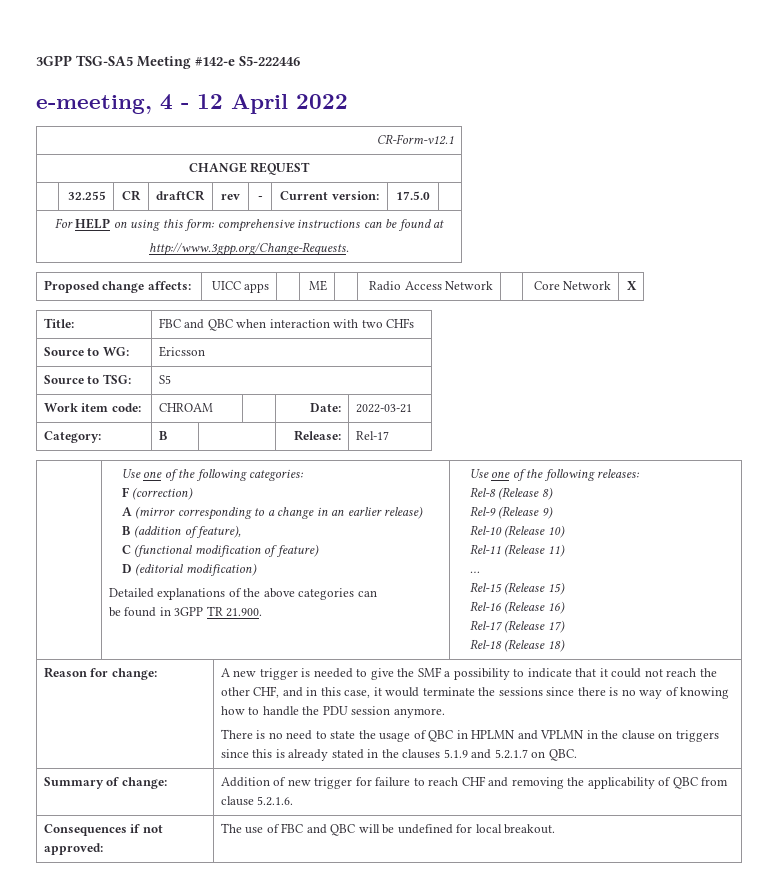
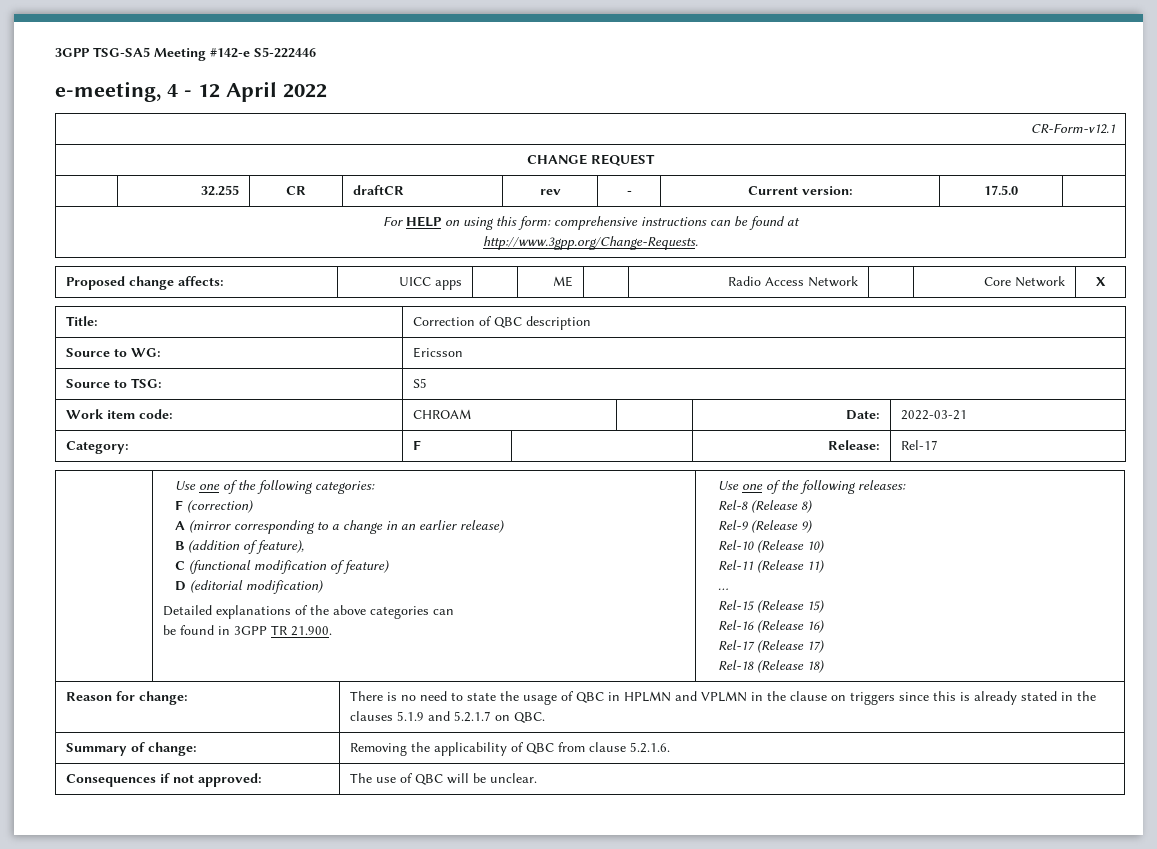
- Title: | FBC and QBC when interaction with two CHFs
+ Title: | Correction of QBC description
- Category: | B | | Release: | Rel-17
+ Category: | F | | Release: | Rel-17
- A new trigger is needed to give the SMF a possibility to indicate that it could not reach the other CHF, and in this case, it would terminate the sessions since there is no way of knowing how to handle the PDU session anymore.
- Summary of change: | Addition of new trigger for failure to reach CHF and removing the applicability of QBC from clause 5.2.1.6.
+ Summary of change: | Removing the applicability of QBC from clause 5.2.1.6.
- Consequences if not approved: | The use of FBC and QBC will be undefined for local breakout.
+ Consequences if not approved: | The use of QBC will be unclear.

